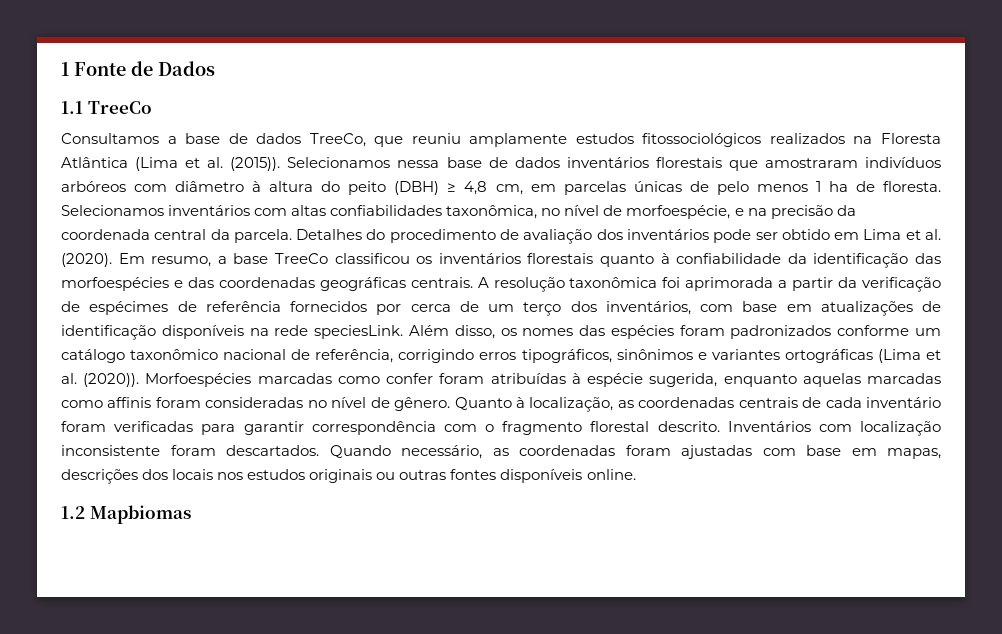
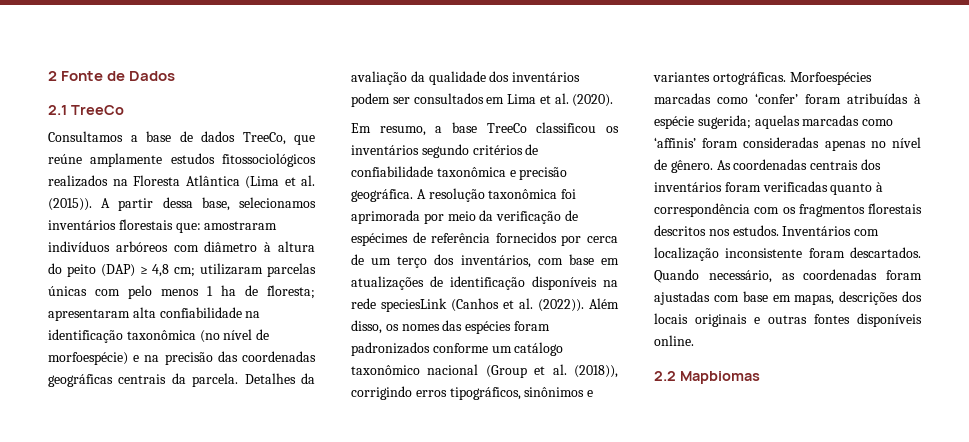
- 1 Fonte de Dados
+ 2 Fonte de Dados
- 1.1 TreeCo
+ 2.1 TreeCo
- Consultamos a base de dados TreeCo, que reuniu amplamente estudos fitossociológicos realizados na Floresta Atlântica (Lima et al. (2015)).
+ Consultamos a base de dados TreeCo, que reúne amplamente estudos fitossociológicos realizados na Floresta Atlântica (Lima et al. (2015)).
- Selecionamos nessa base de dados inventários florestais que amostraram indivíduos arbóreos com diâmetro à altura do peito (DBH) ≥ 4,8 cm, em parcelas únicas de pelo menos 1 ha de floresta. Selecionamos inventários com altas confiabilidades taxonômica, no nível de morfoespécie, e na precisão da coordenada central da parcela. Detalhes do procedimento de avaliação dos inventários pode ser obtido em Lima et al. (2020). Em resumo, a base TreeCo classificou os inventários florestais quanto à confiabilidade da identificação das morfoespécies e das coordenadas geográficas centrais.
+ A partir dessa base, selecionamos inventários florestais que: amostraram indivíduos arbóreos com diâmetro à altura do peito (DAP) ≥ 4,8 cm; utilizaram parcelas únicas com pelo menos 1 ha de floresta; apresentaram alta confiabilidade na identificação taxonômica (no nível de morfoespécie) e na precisão das coordenadas geográficas centrais da parcela. Detalhes da avaliação da qualidade dos inventários podem ser consultados em Lima et al. (2020).
+ Em resumo, a base TreeCo classificou os inventários segundo critérios de confiabilidade taxonômica e precisão geográfica.
- A resolução taxonômica foi aprimorada a partir da verificação de espécimes de referência fornecidos por cerca de um terço dos inventários, com base em atualizações de identificação disponíveis na rede speciesLink.
+ A resolução taxonômica foi aprimorada por meio da verificação de espécimes de referência fornecidos por cerca de um terço dos inventários, com base em atualizações de identificação disponíveis na rede speciesLink (Canhos et al. (2022)).
- Além disso, os nomes das espécies foram padronizados conforme um catálogo taxonômico nacional de referência, corrigindo erros tipográficos, sinônimos e variantes ortográficas (Lima et al. (2020)).
+ Além disso, os nomes das espécies foram padronizados conforme um catálogo taxonômico nacional (Group et al. (2018)), corrigindo erros tipográficos, sinônimos e variantes ortográficas.
- Morfoespécies marcadas como confer foram atribuídas à espécie sugerida, enquanto aquelas marcadas como affinis foram consideradas no nível de gênero.
+ Morfoespécies marcadas como ‘confer’ foram atribuídas à espécie sugerida; aquelas marcadas como ‘affinis’ foram consideradas apenas no nível de gênero.
- Quanto à localização, as coordenadas centrais de cada inventário foram verificadas para garantir correspondência com o fragmento florestal descrito.
+ As coordenadas centrais dos inventários foram verificadas quanto à correspondência com os fragmentos florestais descritos nos estudos.
- Quando necessário, as coordenadas foram ajustadas com base em mapas, descrições dos locais nos estudos originais ou outras fontes disponíveis online.
+ Quando necessário, as coordenadas foram ajustadas com base em mapas, descrições dos locais originais e outras fontes disponíveis online.
- 1.2 Mapbiomas
+ 2.2 Mapbiomas

